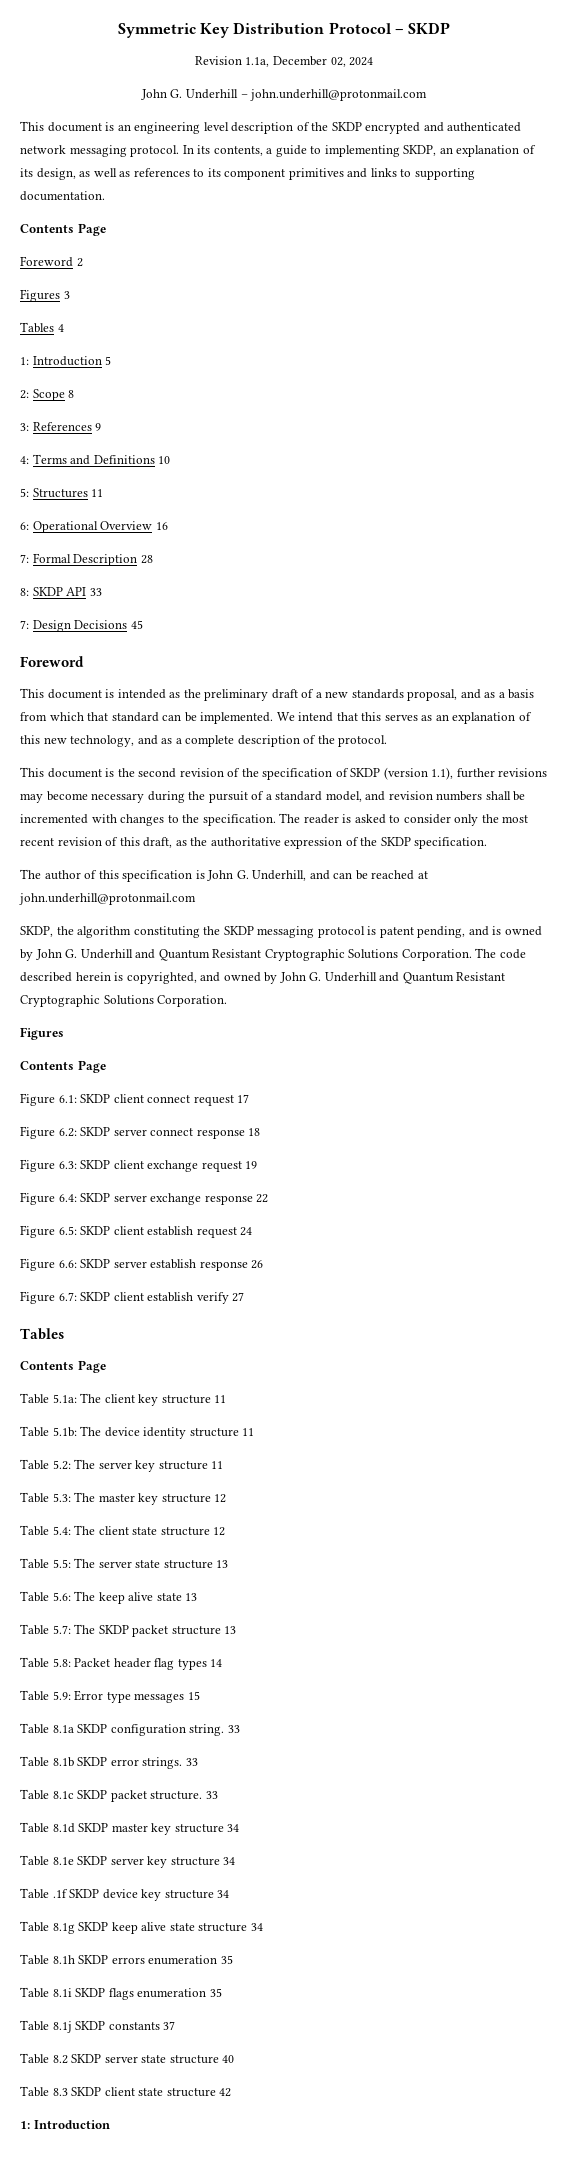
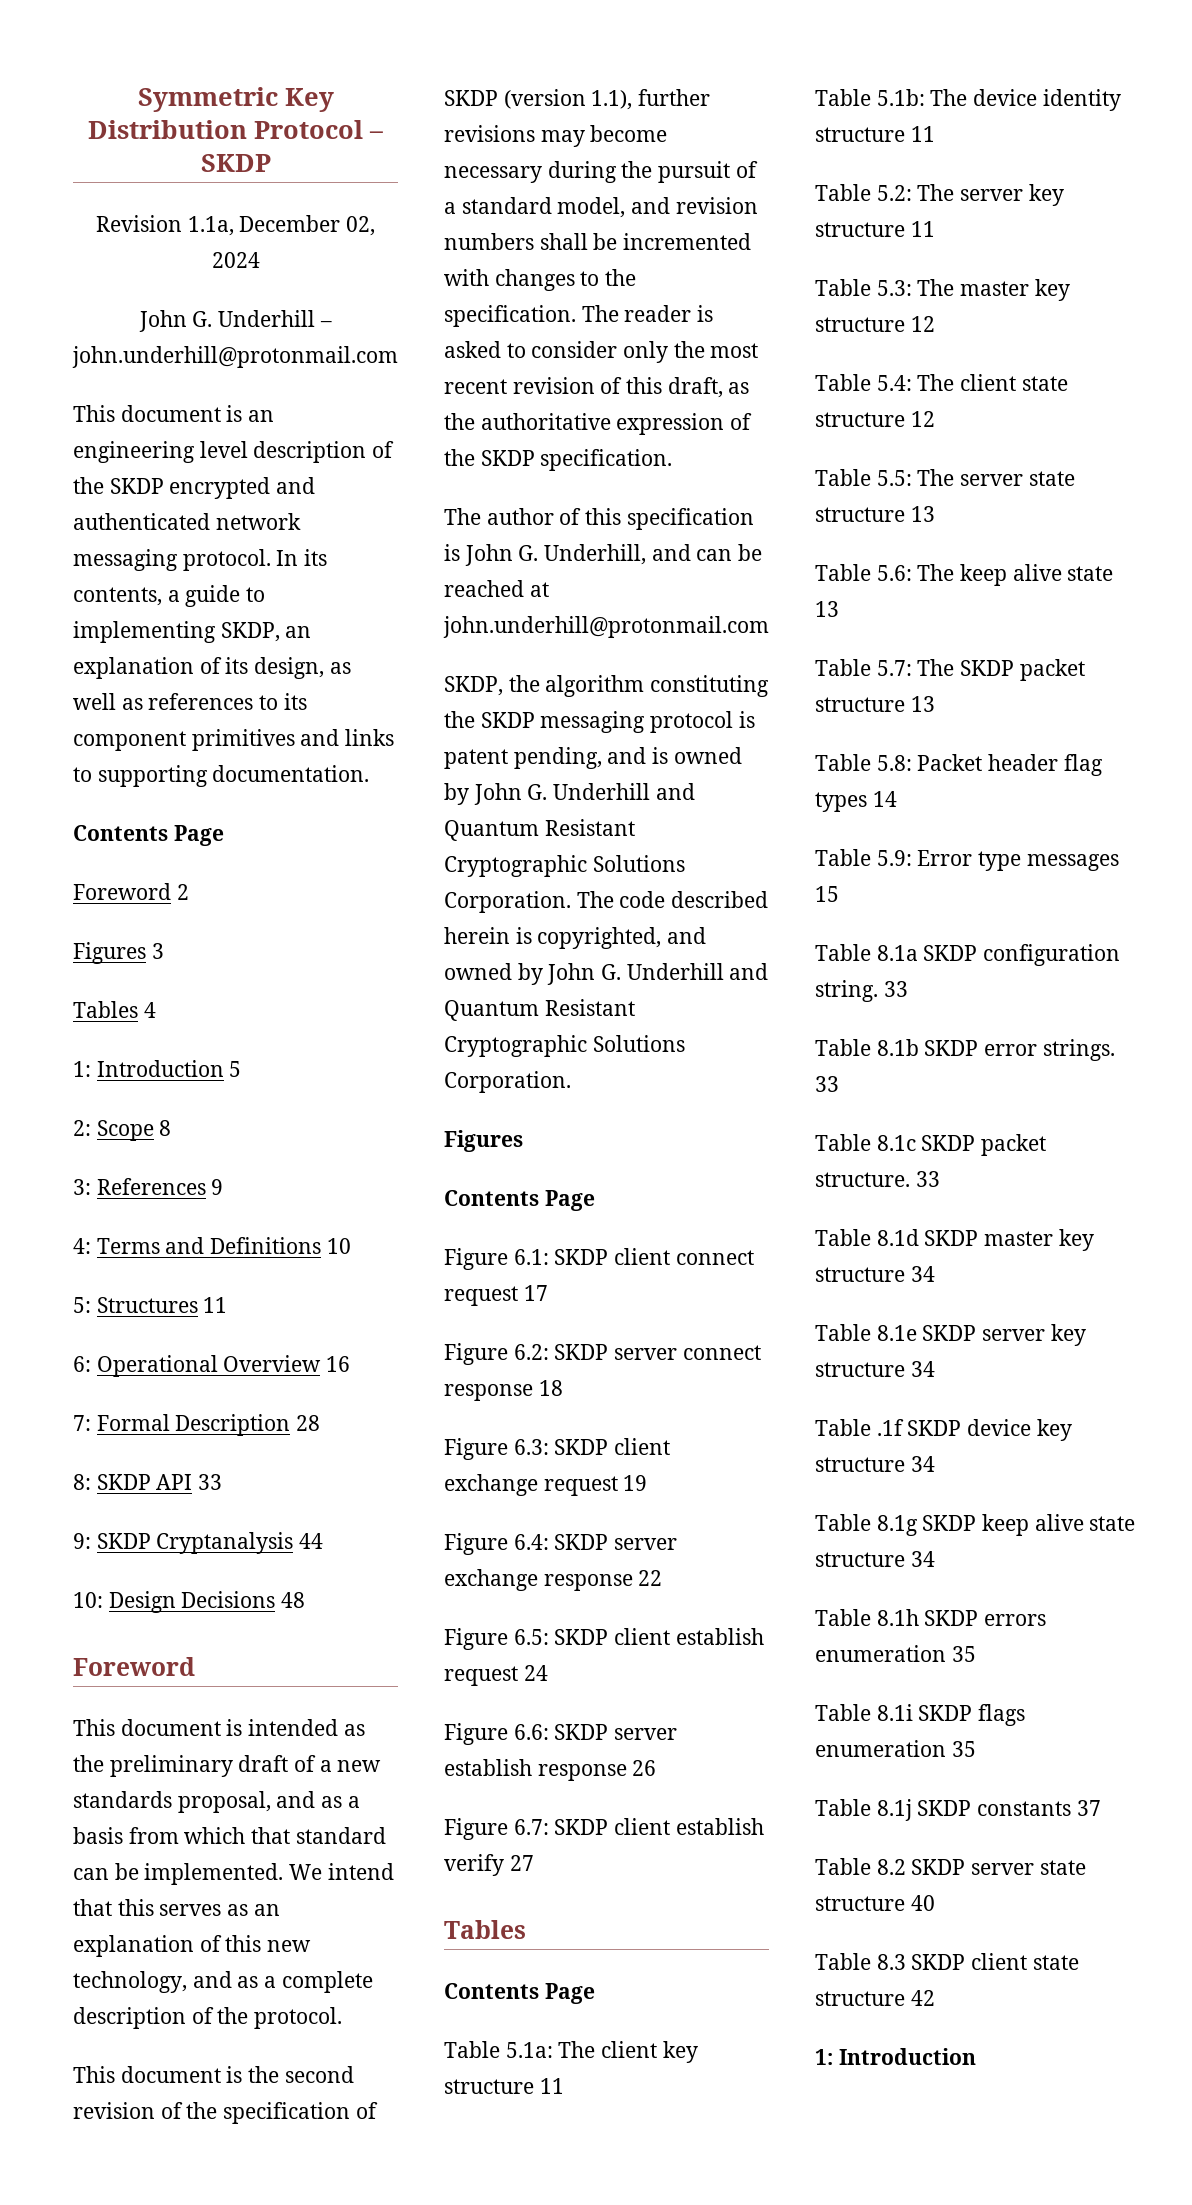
- 7: Design Decisions 45
+ 9: SKDP Cryptanalysis 44
+ 10: Design Decisions 48

